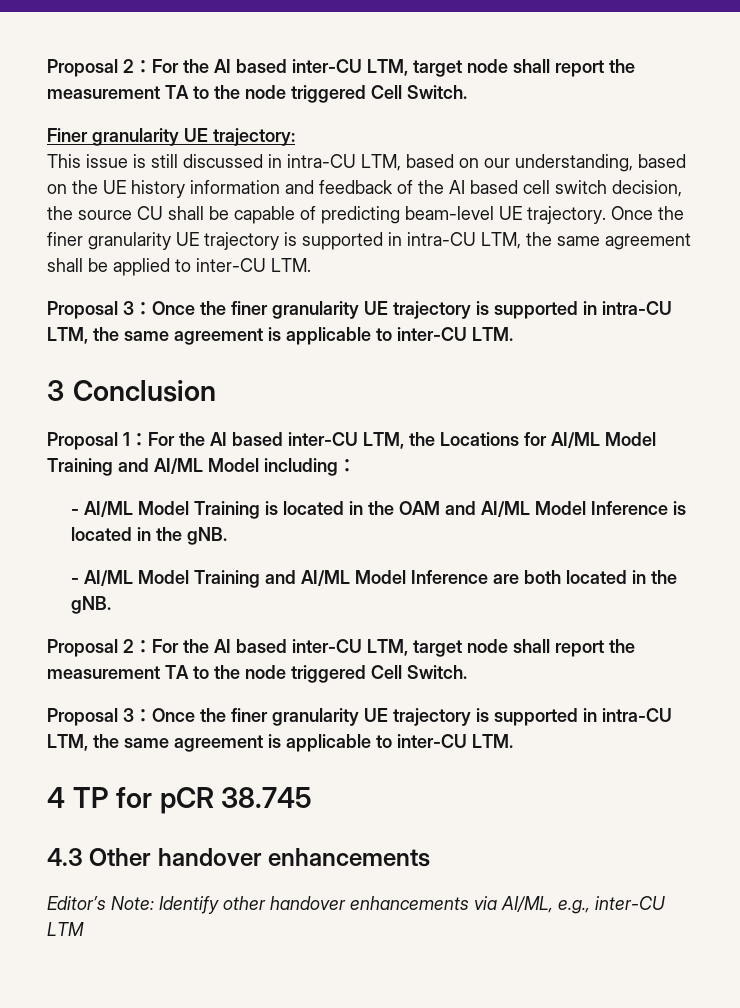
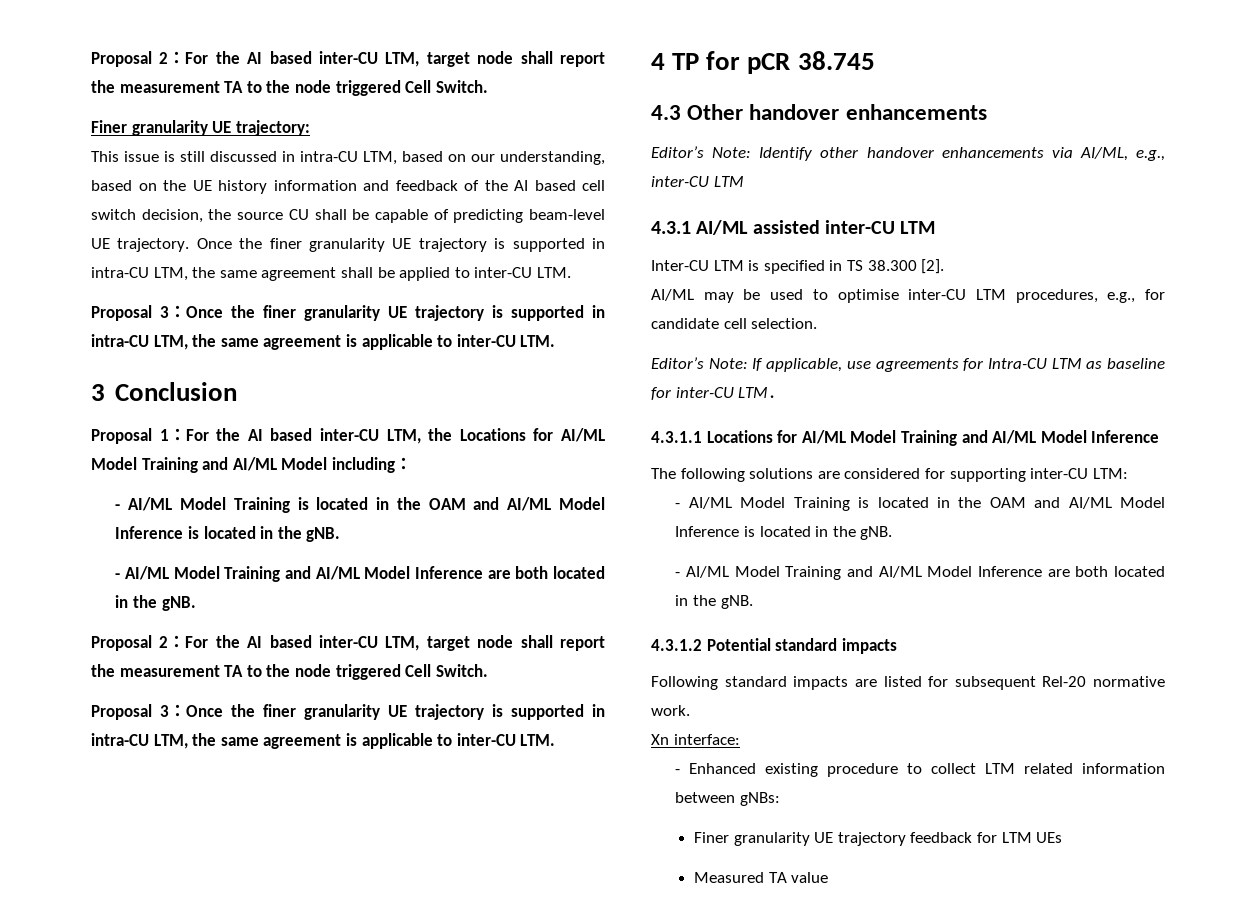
+ 4.3.1 AI/ML assisted inter-CU LTM
+ Inter-CU LTM is specified in TS 38.300 [2].
+ AI/ML may be used to optimise inter-CU LTM procedures, e.g., for candidate cell selection.
+ Editor’s Note: If applicable, use agreements for Intra-CU LTM as baseline for inter-CU LTM．
+ 4.3.1.1 Locations for AI/ML Model Training and AI/ML Model Inference
+ The following solutions are considered for supporting inter-CU LTM:
+ - AI/ML Model Training is located in the OAM and AI/ML Model Inference is located in the gNB.
+ - AI/ML Model Training and AI/ML Model Inference are both located in the gNB.
+ 4.3.1.2 Potential standard impacts
+ Following standard impacts are listed for subsequent Rel-20 normative work.
+ Xn interface:
+ - Enhanced existing procedure to collect LTM related information between gNBs:
+ Finer granularity UE trajectory feedback for LTM UEs
+ Measured TA value

